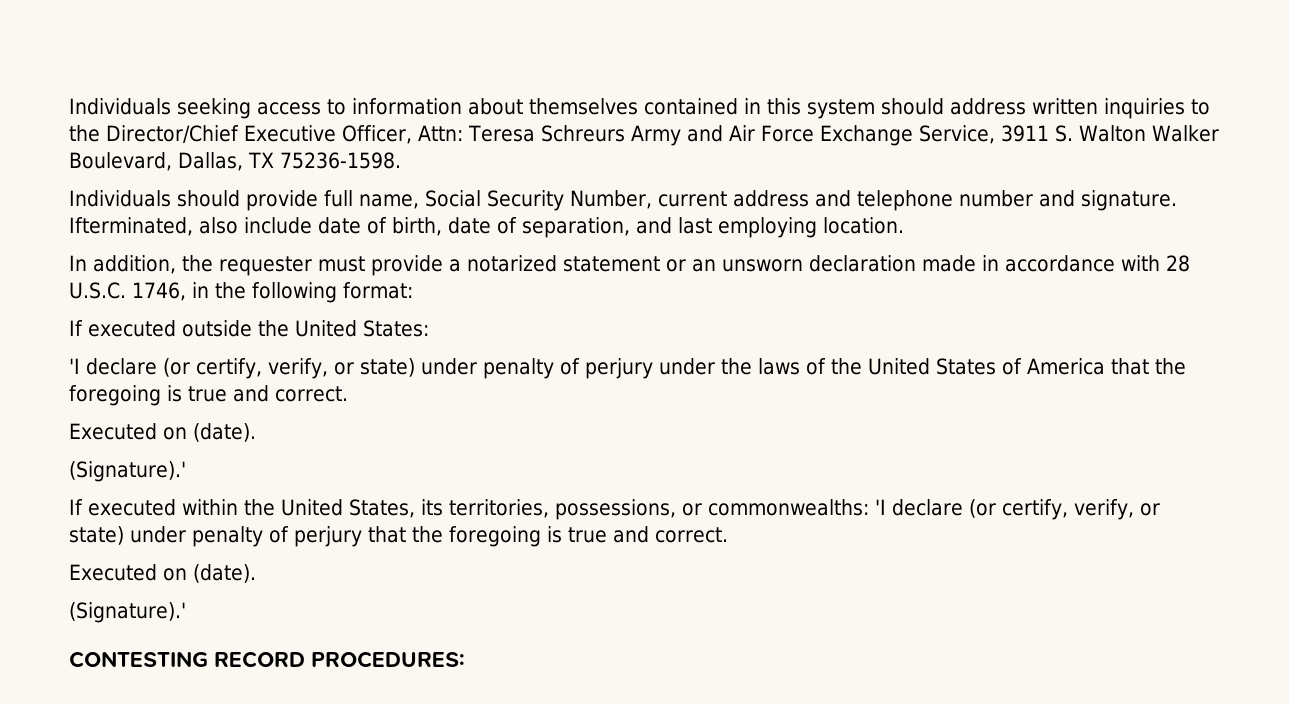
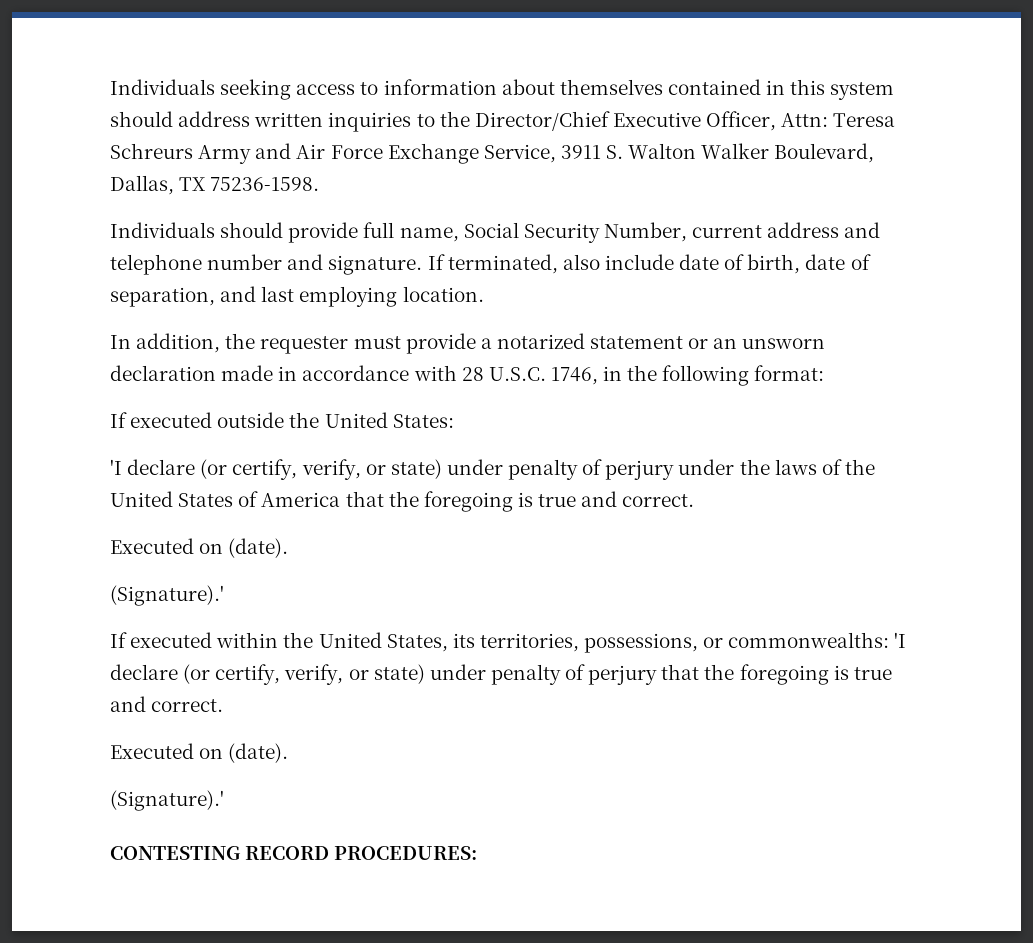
- Ifterminated, also include date of birth, date of separation, and last employing location.
+ If terminated, also include date of birth, date of separation, and last employing location.

